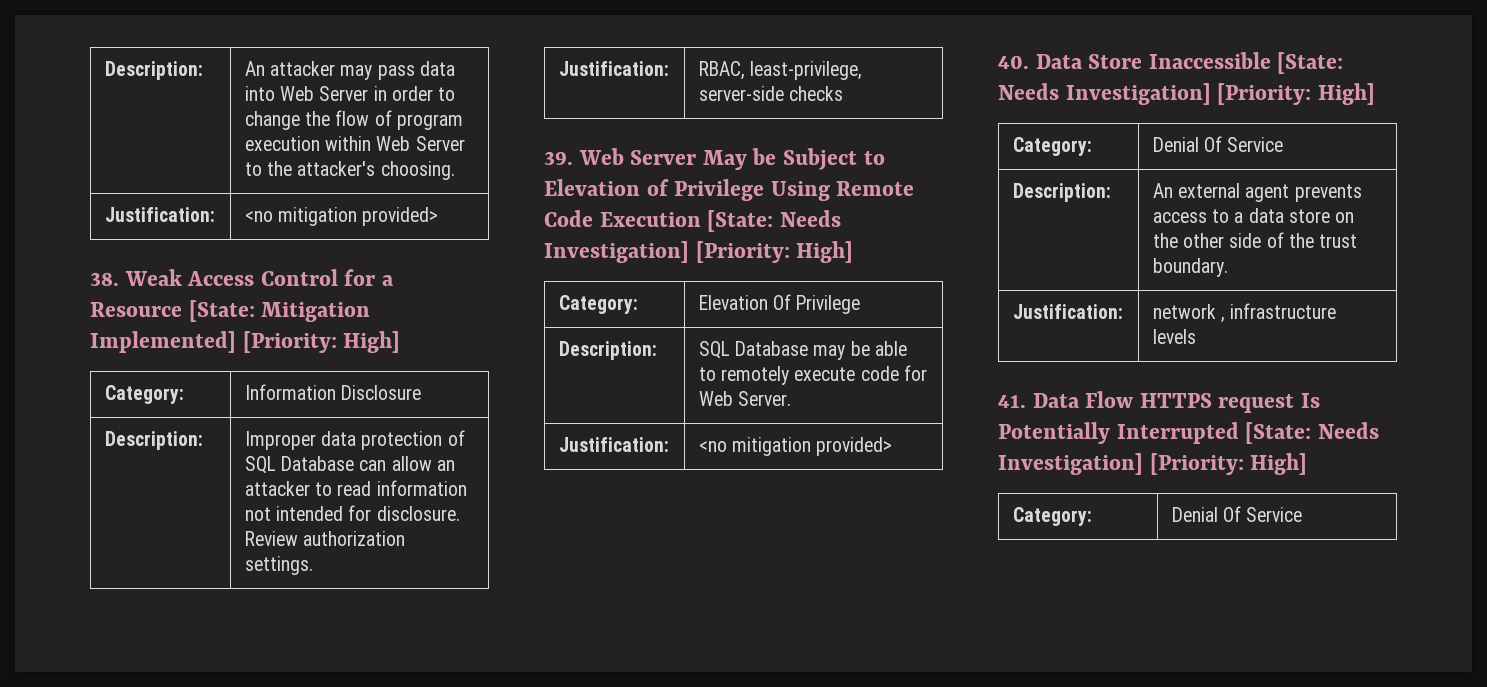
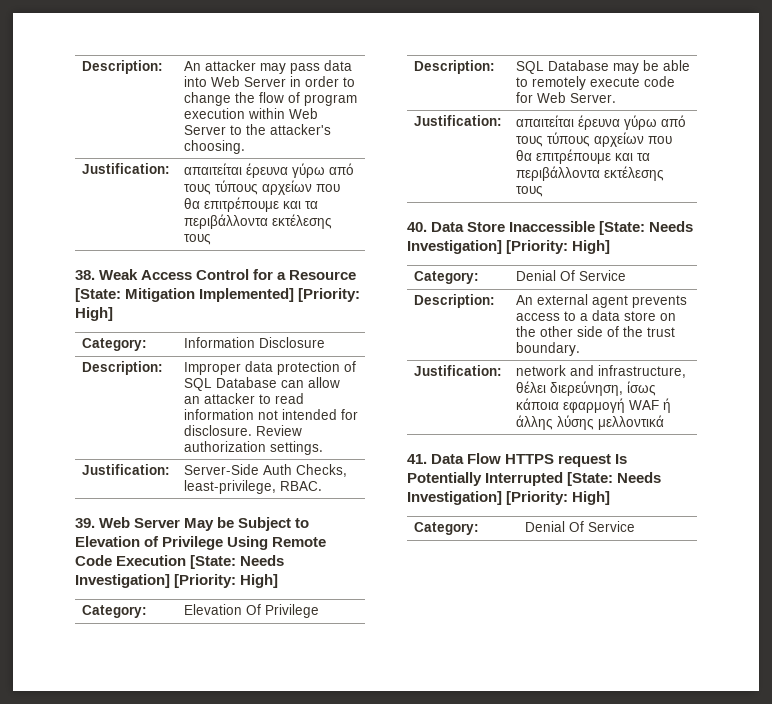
  Description: | An attacker may pass data into Web Server in order to change the flow of program execution within Web Server to the attacker's choosing.
- Justification: | <no mitigation provided>
+ Justification: | απαιτείται έρευνα γύρω από τους τύπους αρχείων που θα επιτρέπουμε και τα περιβάλλοντα εκτέλεσης τους
- Justification: | RBAC, least-privilege, server-side checks
+ Justification: | Server-Side Auth Checks, least-privilege, RBAC.
  Description: | SQL Database may be able to remotely execute code for Web Server.
- Justification: | <no mitigation provided>
+ Justification: | απαιτείται έρευνα γύρω από τους τύπους αρχείων που θα επιτρέπουμε και τα περιβάλλοντα εκτέλεσης τους
- Justification: | network , infrastructure levels
+ Justification: | network and infrastructure, θέλει διερεύνηση, ίσως κάποια εφαρμογή WAF ή άλλης λύσης μελλοντικά

